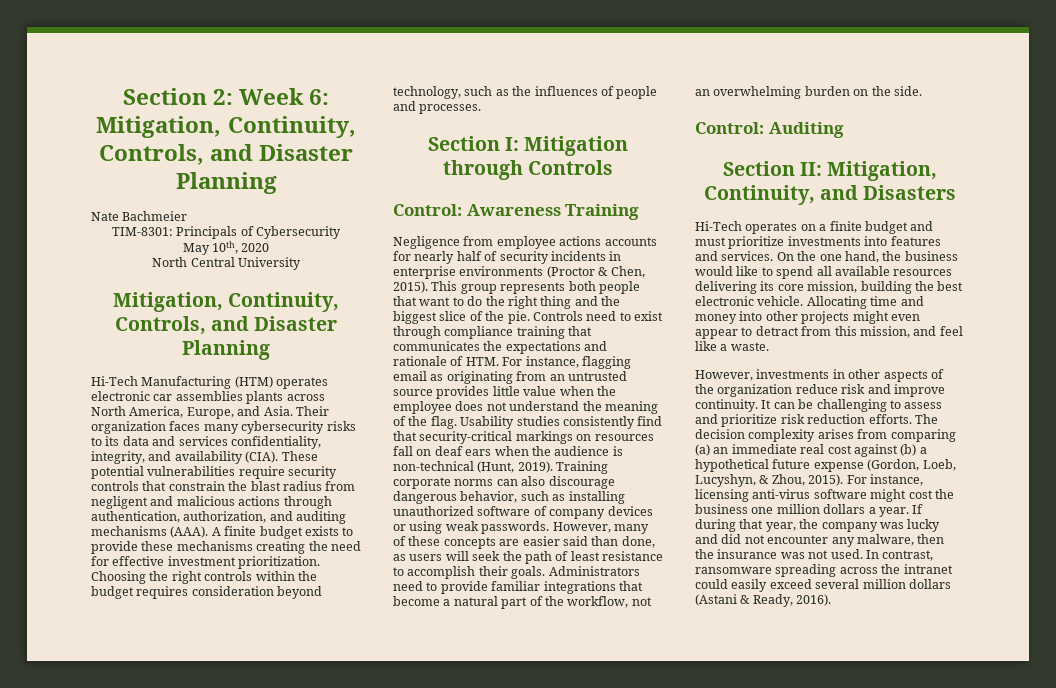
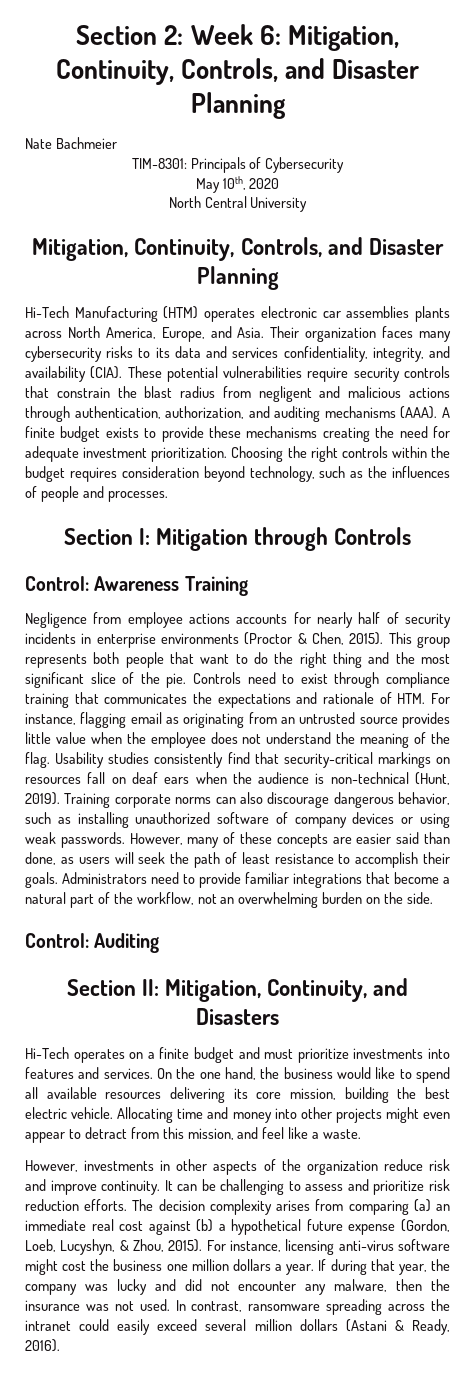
- A finite budget exists to provide these mechanisms creating the need for effective investment prioritization.
+ A finite budget exists to provide these mechanisms creating the need for adequate investment prioritization.
- This group represents both people that want to do the right thing and the biggest slice of the pie.
+ This group represents both people that want to do the right thing and the most significant slice of the pie.
- On the one hand, the business would like to spend all available resources delivering its core mission, building the best electronic vehicle.
+ On the one hand, the business would like to spend all available resources delivering its core mission, building the best electric vehicle.

